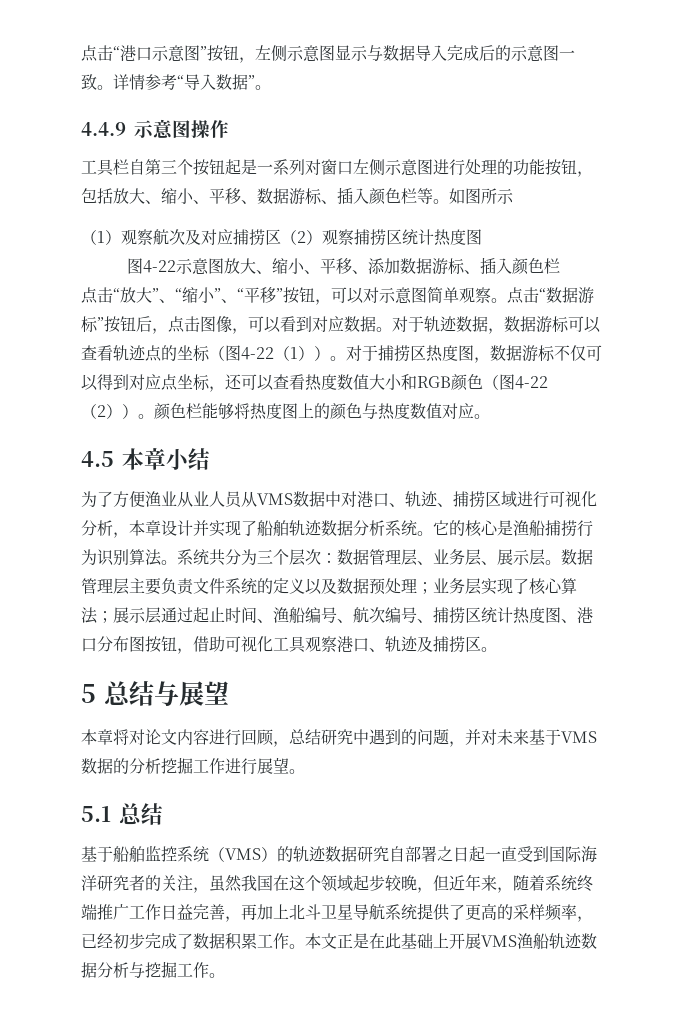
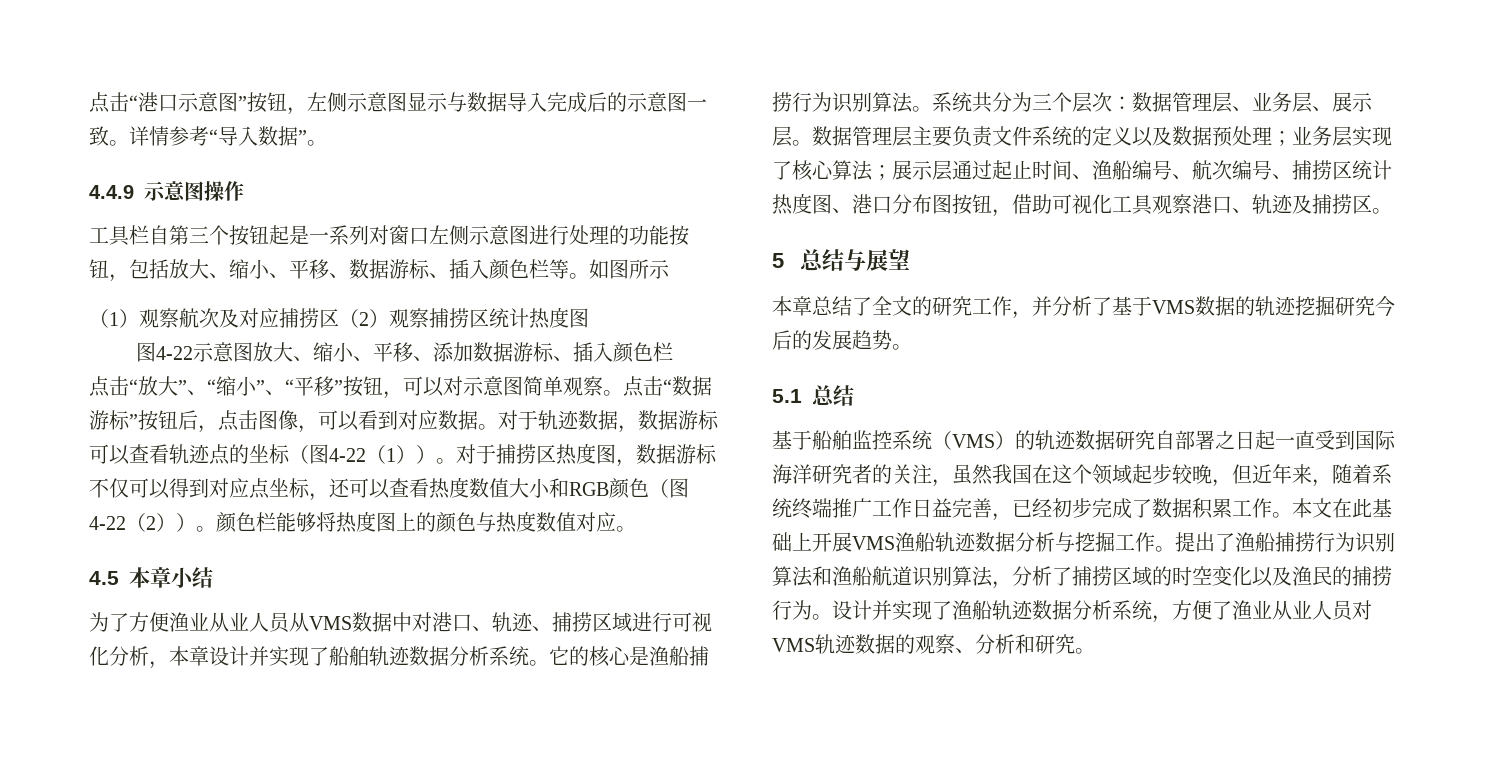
- 本章将对论文内容进行回顾，总结研究中遇到的问题，并对未来基于VMS数据的分析挖掘工作进行展望。
+ 本章总结了全文的研究工作，并分析了基于VMS数据的轨迹挖掘研究今后的发展趋势。
- 基于船舶监控系统（VMS）的轨迹数据研究自部署之日起一直受到国际海洋研究者的关注，虽然我国在这个领域起步较晚，但近年来，随着系统终端推广工作日益完善，再加上北斗卫星导航系统提供了更高的采样频率，已经初步完成了数据积累工作。
+ 基于船舶监控系统（VMS）的轨迹数据研究自部署之日起一直受到国际海洋研究者的关注，虽然我国在这个领域起步较晚，但近年来，随着系统终端推广工作日益完善，已经初步完成了数据积累工作。
- 本文正是在此基础上开展VMS渔船轨迹数据分析与挖掘工作。
+ 本文在此基础上开展VMS渔船轨迹数据分析与挖掘工作。
+ 提出了渔船捕捞行为识别算法和渔船航道识别算法，分析了捕捞区域的时空变化以及渔民的捕捞行为。设计并实现了渔船轨迹数据分析系统，方便了渔业从业人员对VMS轨迹数据的观察、分析和研究。

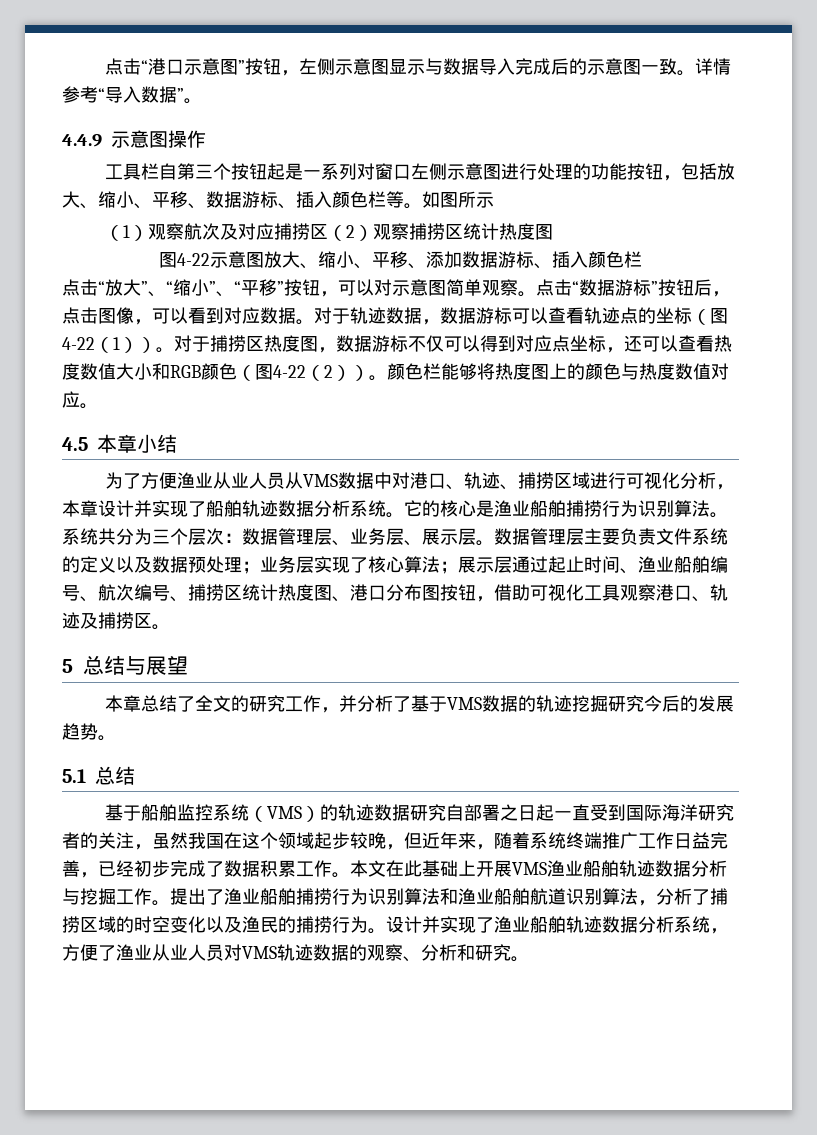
- 它的核心是渔船捕捞行为识别算法。
+ 它的核心是渔业船舶捕捞行为识别算法。
- 数据管理层主要负责文件系统的定义以及数据预处理；业务层实现了核心算法；展示层通过起止时间、渔船编号、航次编号、捕捞区统计热度图、港口分布图按钮，借助可视化工具观察港口、轨迹及捕捞区。
+ 数据管理层主要负责文件系统的定义以及数据预处理；业务层实现了核心算法；展示层通过起止时间、渔业船舶编号、航次编号、捕捞区统计热度图、港口分布图按钮，借助可视化工具观察港口、轨迹及捕捞区。
- 本文在此基础上开展VMS渔船轨迹数据分析与挖掘工作。
+ 本文在此基础上开展VMS渔业船舶轨迹数据分析与挖掘工作。
- 提出了渔船捕捞行为识别算法和渔船航道识别算法，分析了捕捞区域的时空变化以及渔民的捕捞行为。
+ 提出了渔业船舶捕捞行为识别算法和渔业船舶航道识别算法，分析了捕捞区域的时空变化以及渔民的捕捞行为。
- 设计并实现了渔船轨迹数据分析系统，方便了渔业从业人员对VMS轨迹数据的观察、分析和研究。
+ 设计并实现了渔业船舶轨迹数据分析系统，方便了渔业从业人员对VMS轨迹数据的观察、分析和研究。

